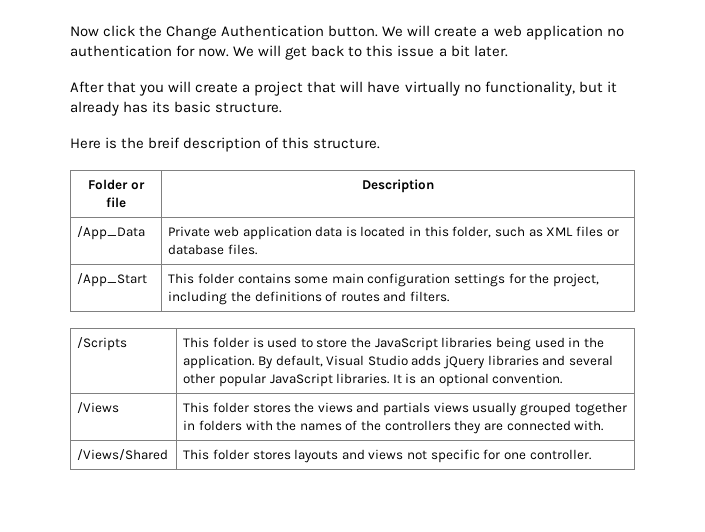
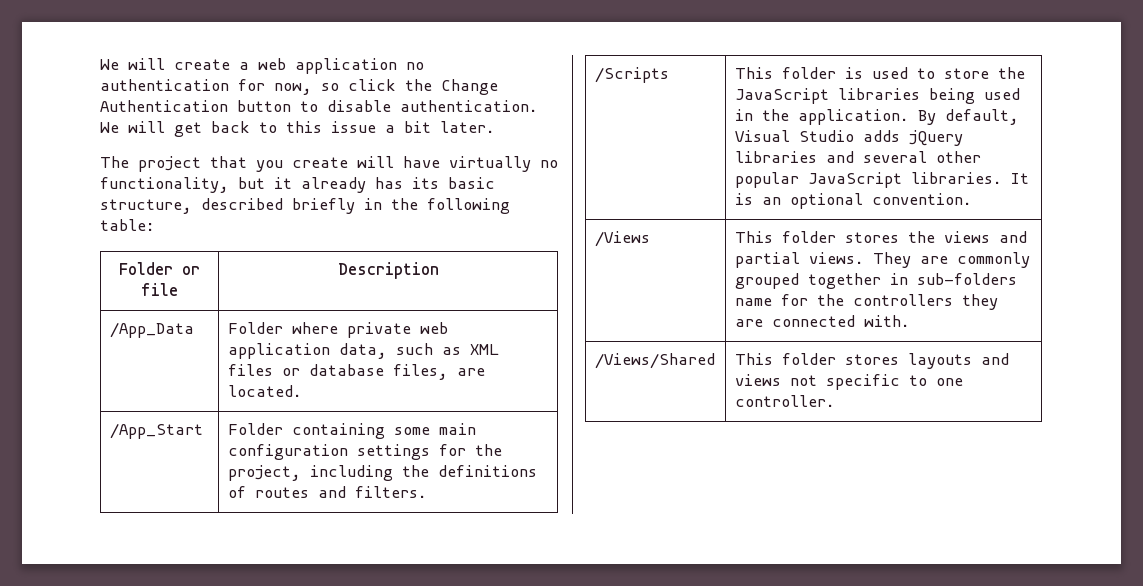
- Now click the Change Authentication button. We will create a web application no authentication for now.
+ We will create a web application no authentication for now, so click the Change Authentication button to disable authentication.
- After that you will create a project that will have virtually no functionality, but it already has its basic structure.
- Here is the breif description of this structure.
+ The project that you create will have virtually no functionality, but it already has its basic structure, described briefly in the following table:
- /App_Data | Private web application data is located in this folder, such as XML files or database files.
- /App_Start | This folder contains some main configuration settings for the project, including the definitions of routes and filters.
+ /App_Data | Folder where private web application data, such as XML files or database files, are located.
+ /App_Start | Folder containing some main configuration settings for the project, including the definitions of routes and filters.
- /Views | This folder stores the views and partials views usually grouped together in folders with the names of the controllers they are connected with.
+ /Views | This folder stores the views and partial views. They are commonly grouped together in sub-folders name for the controllers they are connected with.
- /Views/Shared | This folder stores layouts and views not specific for one controller.
+ /Views/Shared | This folder stores layouts and views not specific to one controller.

